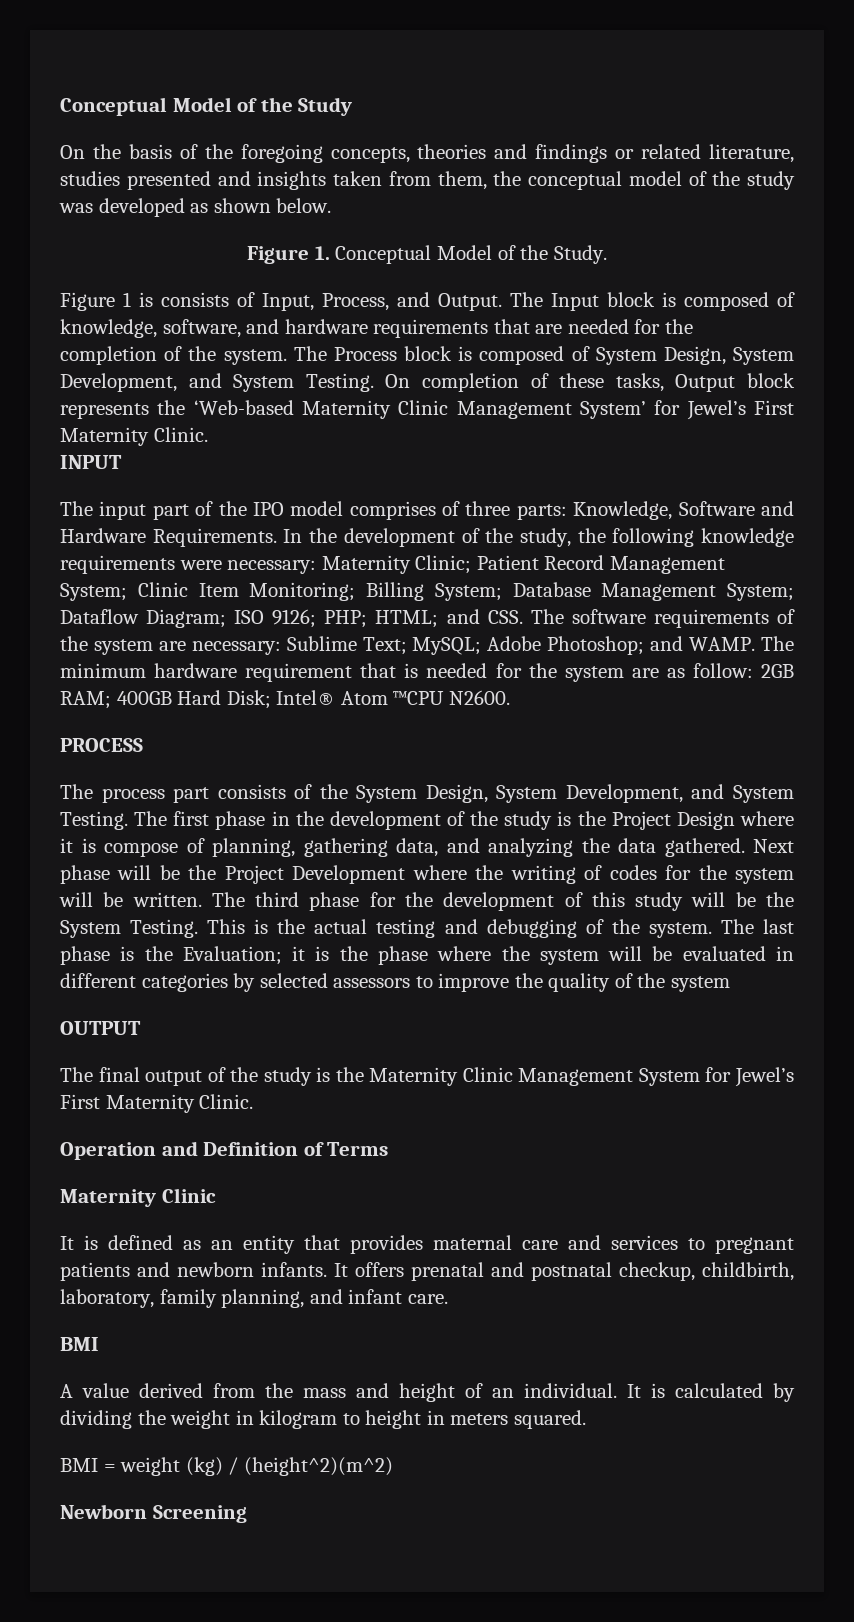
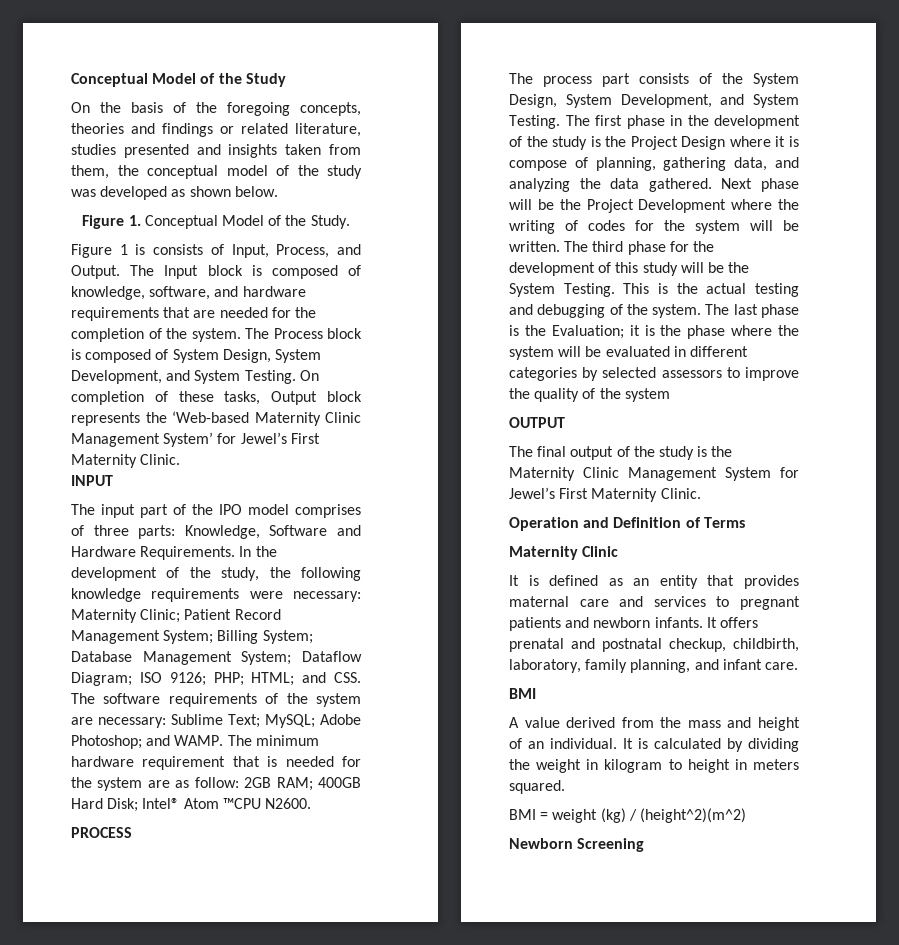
- In the development of the study, the following knowledge requirements were necessary: Maternity Clinic; Patient Record Management System; Clinic Item Monitoring; Billing System; Database Management System; Dataflow Diagram; ISO 9126; PHP; HTML; and CSS. The software requirements of the system are necessary: Sublime Text; MySQL; Adobe Photoshop; and WAMP.
+ In the development of the study, the following knowledge requirements were necessary: Maternity Clinic; Patient Record Management System; Billing System; Database Management System; Dataflow Diagram; ISO 9126; PHP; HTML; and CSS. The software requirements of the system are necessary: Sublime Text; MySQL; Adobe Photoshop; and WAMP.

